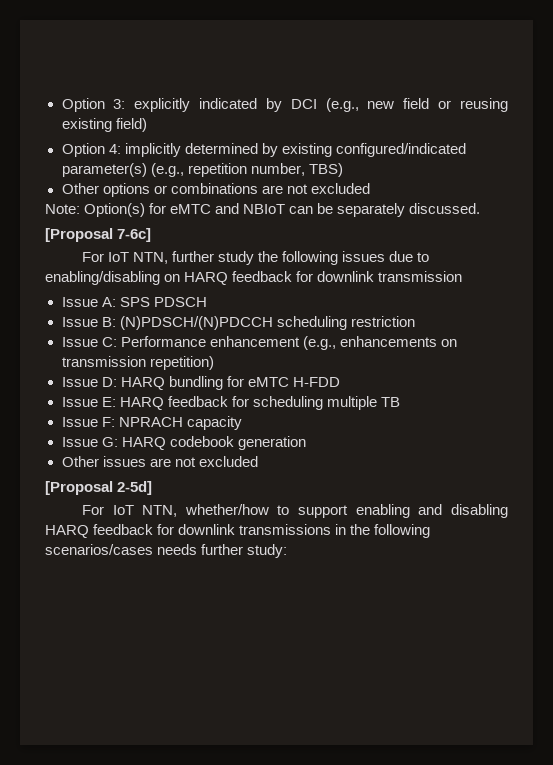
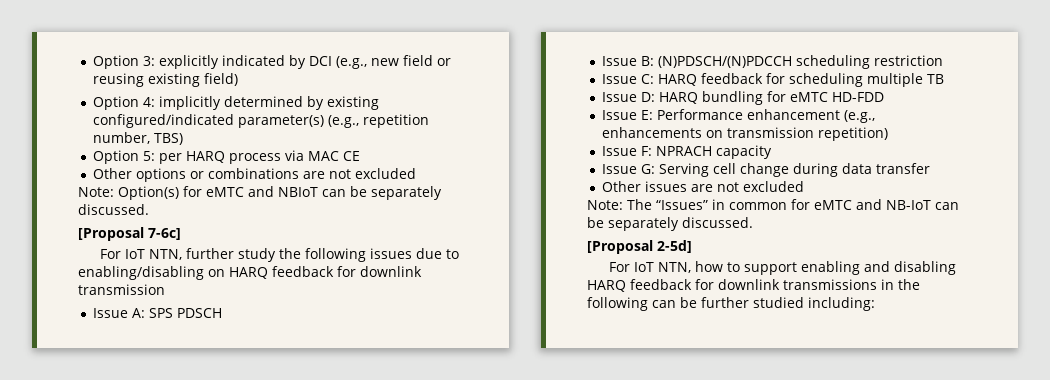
+ Option 5: per HARQ process via MAC CE
- Issue C: Performance enhancement (e.g., enhancements on transmission repetition)
+ Issue C: HARQ feedback for scheduling multiple TB
+ Issue D: HARQ bundling for eMTC HD-FDD
+ Issue E: Performance enhancement (e.g., enhancements on transmission repetition)
- Issue D: HARQ bundling for eMTC H-FDD
- Issue E: HARQ feedback for scheduling multiple TB
- Issue G: HARQ codebook generation
+ Issue G: Serving cell change during data transfer
+ Note: The “Issues” in common for eMTC and NB-IoT can be separately discussed.
- For IoT NTN, whether/how to support enabling and disabling HARQ feedback for downlink transmissions in the following scenarios/cases needs further study:
+ For IoT NTN, how to support enabling and disabling HARQ feedback for downlink transmissions in the following can be further studied including:

